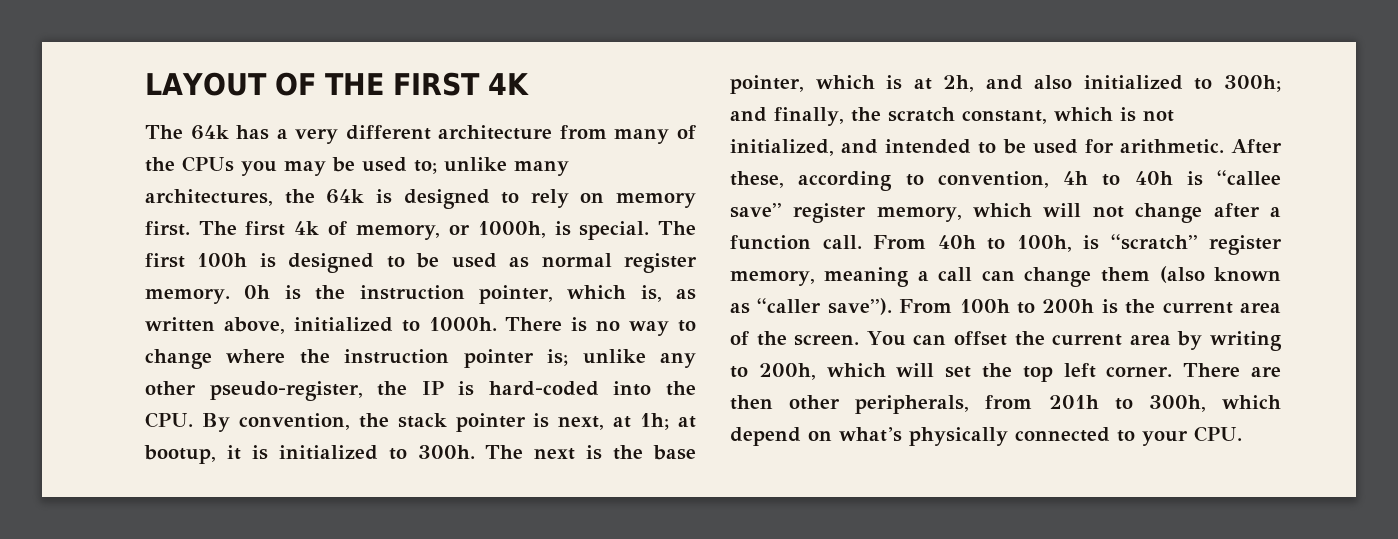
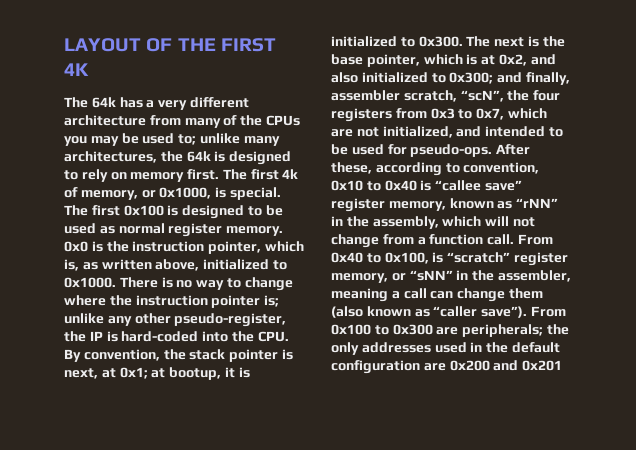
- The first 4k of memory, or 1000h, is special.
+ The first 4k of memory, or 0x1000, is special.
- The first 100h is designed to be used as normal register memory.
+ The first 0x100 is designed to be used as normal register memory.
- 0h is the instruction pointer, which is, as written above, initialized to 1000h.
+ 0x0 is the instruction pointer, which is, as written above, initialized to 0x1000.
- There is no way to change where the instruction pointer is; unlike any other pseudo-register, the IP is hard-coded into the CPU. By convention, the stack pointer is next, at 1h; at bootup, it is initialized to 300h.
+ There is no way to change where the instruction pointer is; unlike any other pseudo-register, the IP is hard-coded into the CPU. By convention, the stack pointer is next, at 0x1; at bootup, it is initialized to 0x300.
- The next is the base pointer, which is at 2h, and also initialized to 300h; and finally, the scratch constant, which is not initialized, and intended to be used for arithmetic.
+ The next is the base pointer, which is at 0x2, and also initialized to 0x300; and finally, assembler scratch, “scN”, the four registers from 0x3 to 0x7, which are not initialized, and intended to be used for pseudo-ops.
- After these, according to convention, 4h to 40h is “callee save” register memory, which will not change after a function call.
+ After these, according to convention, 0x10 to 0x40 is “callee save” register memory, known as “rNN” in the assembly, which will not change from a function call.
- From 40h to 100h, is “scratch” register memory, meaning a call can change them (also known as “caller save”).
+ From 0x40 to 0x100, is “scratch” register memory, or “sNN” in the assembler, meaning a call can change them (also known as “caller save”).
- From 100h to 200h is the current area of the screen. You can offset the current area by writing to 200h, which will set the top left corner. There are then other peripherals, from 201h to 300h, which depend on what’s physically connected to your CPU.
+ From 0x100 to 0x300 are peripherals; the only addresses used in the default configuration are 0x200 and 0x201

